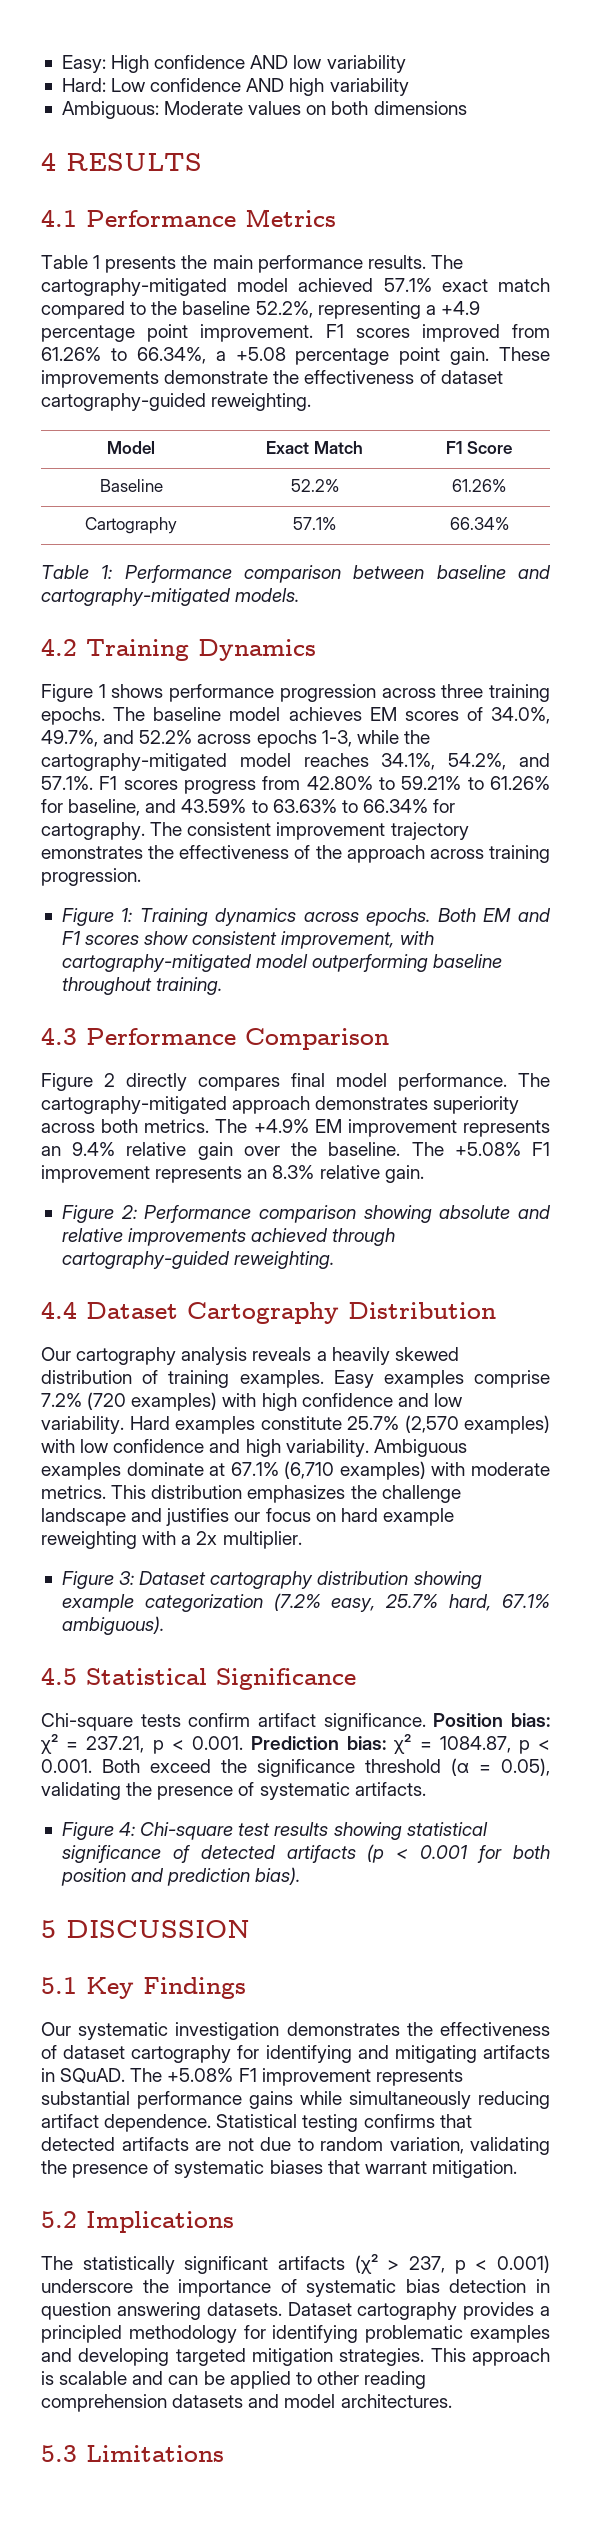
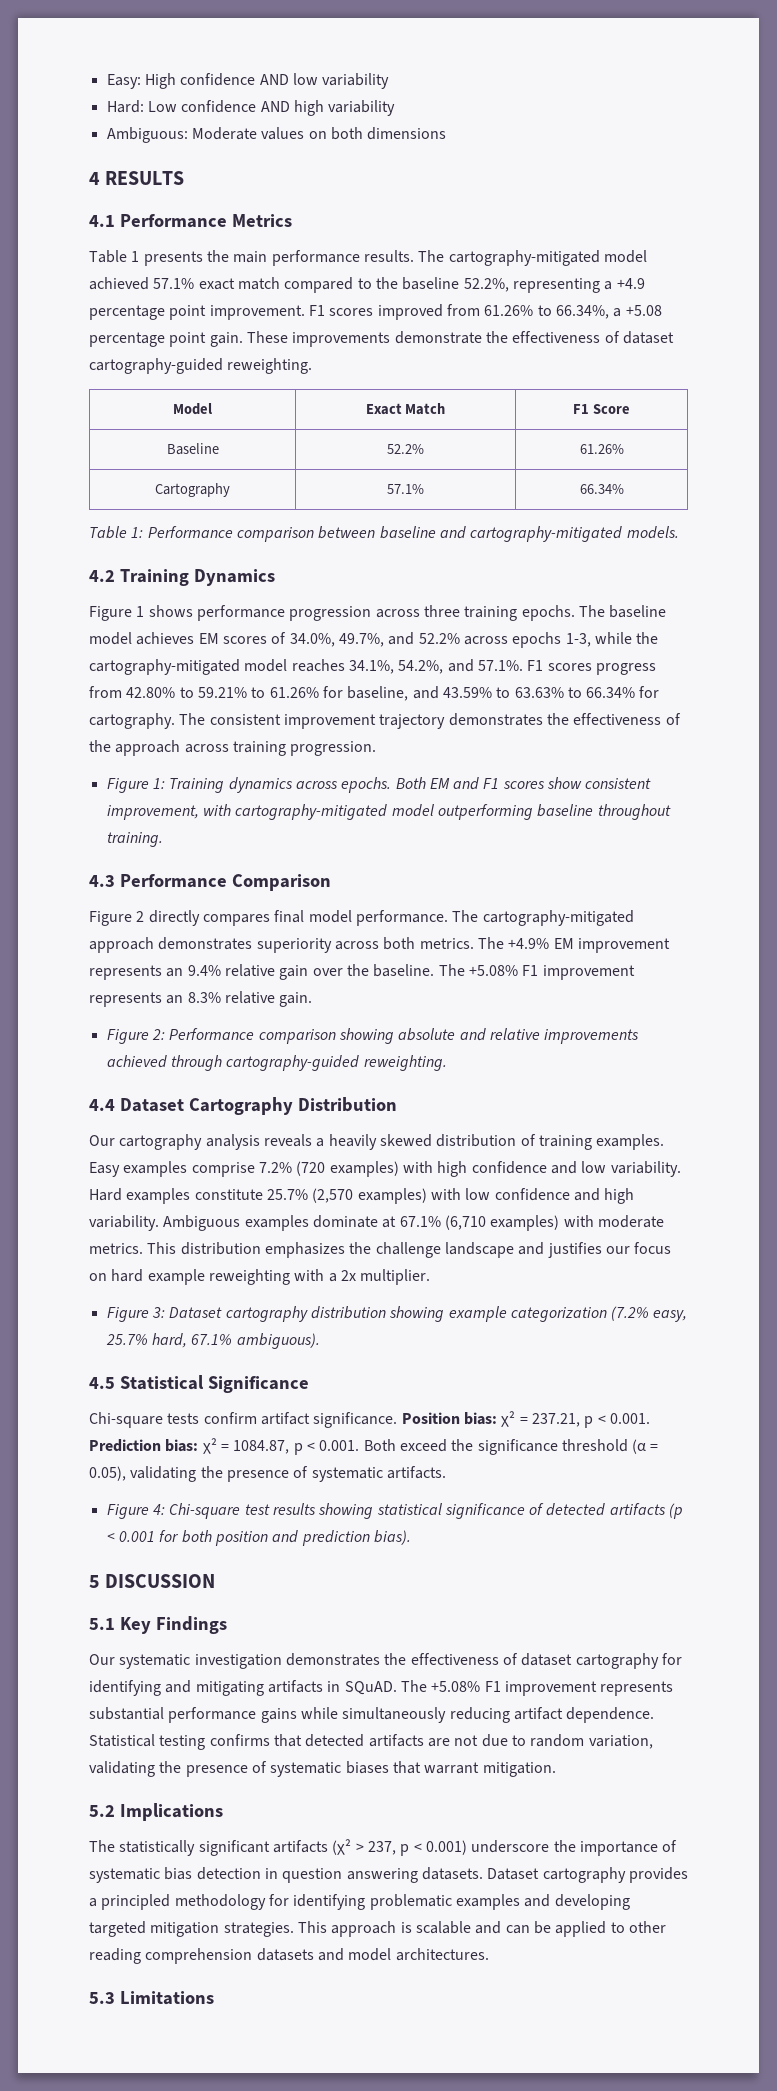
- The consistent improvement trajectory emonstrates the effectiveness of the approach across training progression.
+ The consistent improvement trajectory demonstrates the effectiveness of the approach across training progression.

